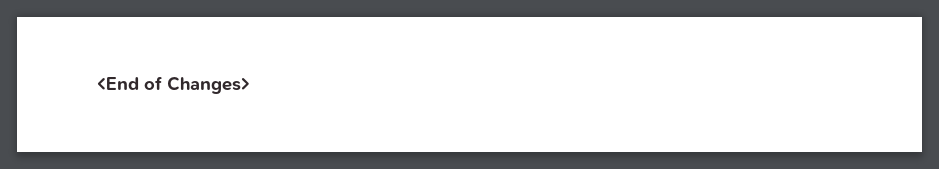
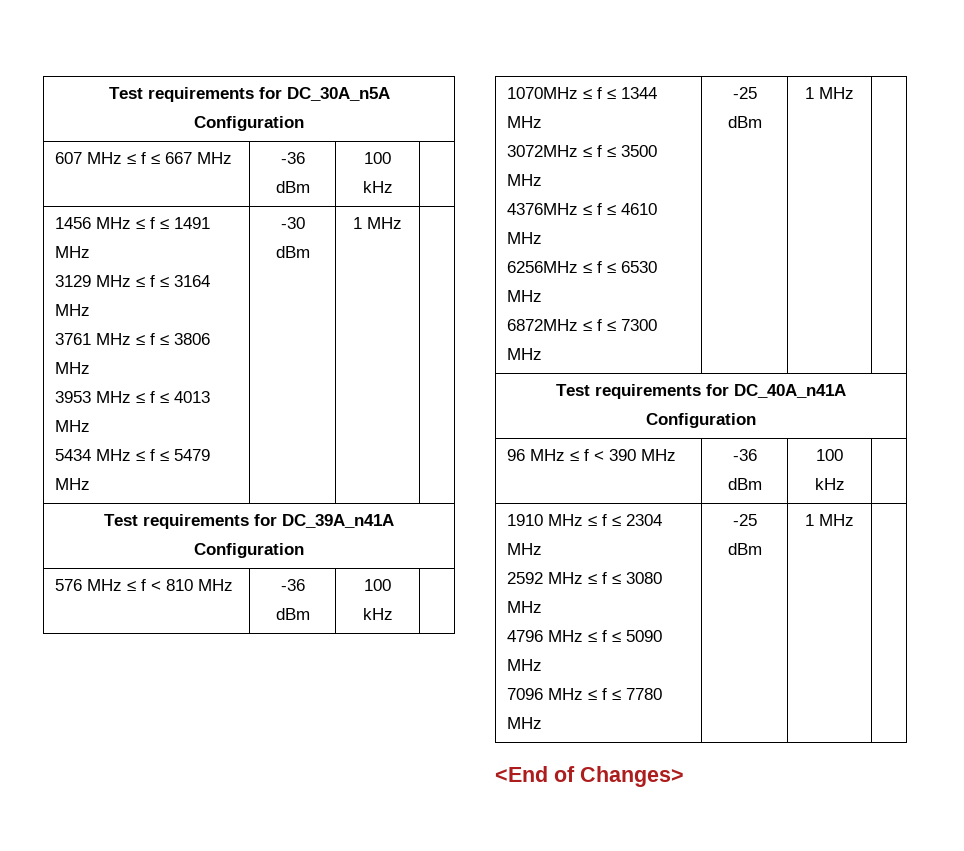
+ Test requirements for DC_30A_n5A Configuration
+ 607 MHz ≤ f ≤ 667 MHz | -36 dBm | 100 kHz |
+ 1456 MHz ≤ f ≤ 1491 MHz
+ 3129 MHz ≤ f ≤ 3164 MHz
+ 3761 MHz ≤ f ≤ 3806 MHz
+ 3953 MHz ≤ f ≤ 4013 MHz
+ 5434 MHz ≤ f ≤ 5479 MHz | -30 dBm | 1 MHz |
+ Test requirements for DC_39A_n41A Configuration
+ 576 MHz ≤ f < 810 MHz | -36 dBm | 100 kHz |
+ 1070MHz ≤ f ≤ 1344 MHz
+ 3072MHz ≤ f ≤ 3500 MHz
+ 4376MHz ≤ f ≤ 4610 MHz
+ 6256MHz ≤ f ≤ 6530 MHz
+ 6872MHz ≤ f ≤ 7300 MHz | -25 dBm | 1 MHz |
+ Test requirements for DC_40A_n41A Configuration
+ 96 MHz ≤ f < 390 MHz | -36 dBm | 100 kHz |
+ 1910 MHz ≤ f ≤ 2304 MHz
+ 2592 MHz ≤ f ≤ 3080 MHz
+ 4796 MHz ≤ f ≤ 5090 MHz
+ 7096 MHz ≤ f ≤ 7780 MHz | -25 dBm | 1 MHz |

